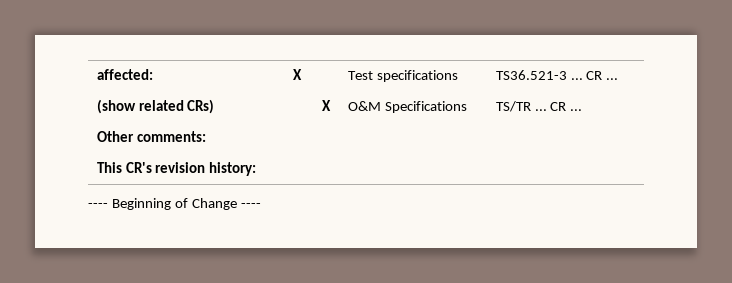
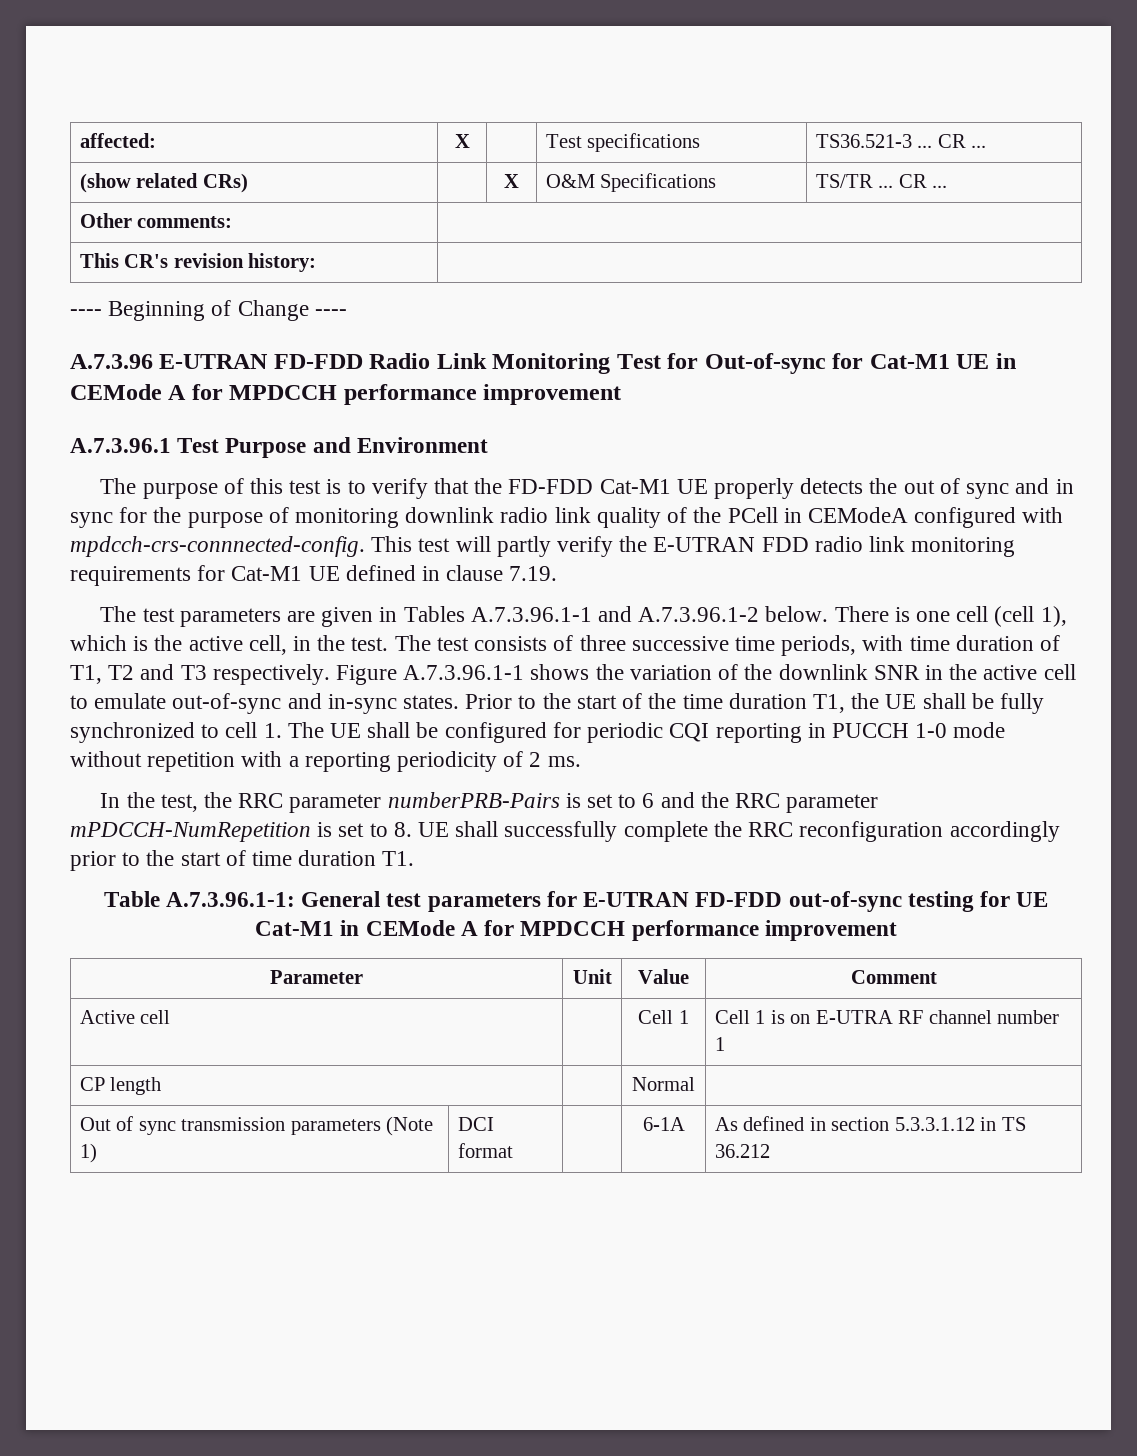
+ A.7.3.96 E-UTRAN FD-FDD Radio Link Monitoring Test for Out-of-sync for Cat-M1 UE in CEMode A for MPDCCH performance improvement
+ A.7.3.96.1 Test Purpose and Environment
+ The purpose of this test is to verify that the FD-FDD Cat-M1 UE properly detects the out of sync and in sync for the purpose of monitoring downlink radio link quality of the PCell in CEModeA configured with mpdcch-crs-connnected-config. This test will partly verify the E-UTRAN FDD radio link monitoring requirements for Cat-M1 UE defined in clause 7.19.
+ The test parameters are given in Tables A.7.3.96.1-1 and A.7.3.96.1-2 below. There is one cell (cell 1), which is the active cell, in the test. The test consists of three successive time periods, with time duration of T1, T2 and T3 respectively. Figure A.7.3.96.1-1 shows the variation of the downlink SNR in the active cell to emulate out-of-sync and in-sync states. Prior to the start of the time duration T1, the UE shall be fully synchronized to cell 1. The UE shall be configured for periodic CQI reporting in PUCCH 1-0 mode without repetition with a reporting periodicity of 2 ms.
+ In the test, the RRC parameter numberPRB-Pairs is set to 6 and the RRC parameter mPDCCH-NumRepetition is set to 8. UE shall successfully complete the RRC reconfiguration accordingly prior to the start of time duration T1.
+ Table A.7.3.96.1-1: General test parameters for E-UTRAN FD-FDD out-of-sync testing for UE Cat-M1 in CEMode A for MPDCCH performance improvement
+ Parameter | Unit | Value | Comment
+ Active cell | | Cell 1 | Cell 1 is on E-UTRA RF channel number 1
+ CP length | | Normal |
+ Out of sync transmission parameters (Note 1) | DCI format | | 6-1A | As defined in section 5.3.3.1.12 in TS 36.212

